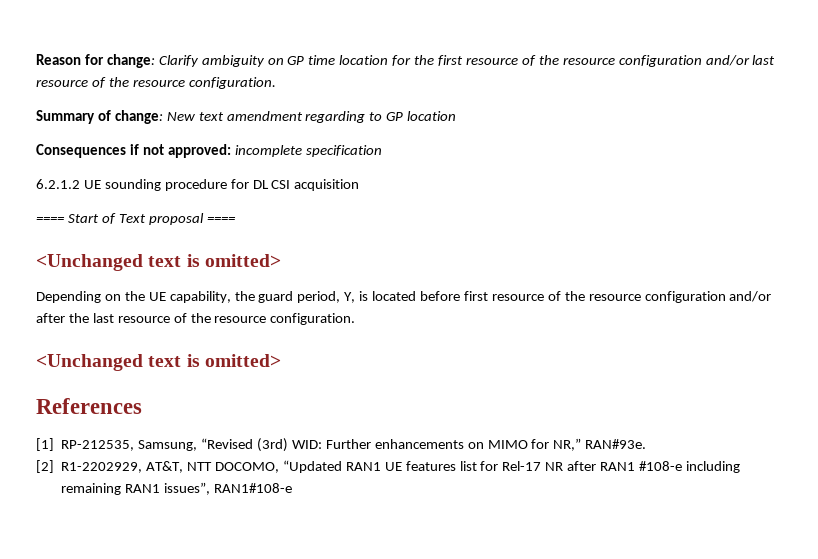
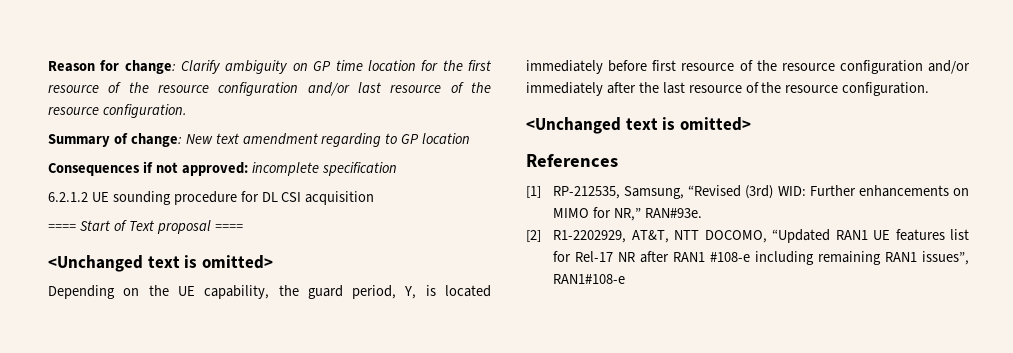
- Depending on the UE capability, the guard period, Y, is located before first resource of the resource configuration and/or after the last resource of the resource configuration.
+ Depending on the UE capability, the guard period, Y, is located immediately before first resource of the resource configuration and/or immediately after the last resource of the resource configuration.

